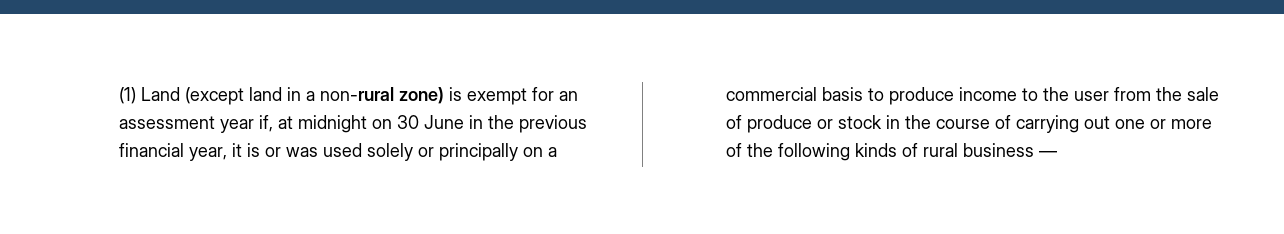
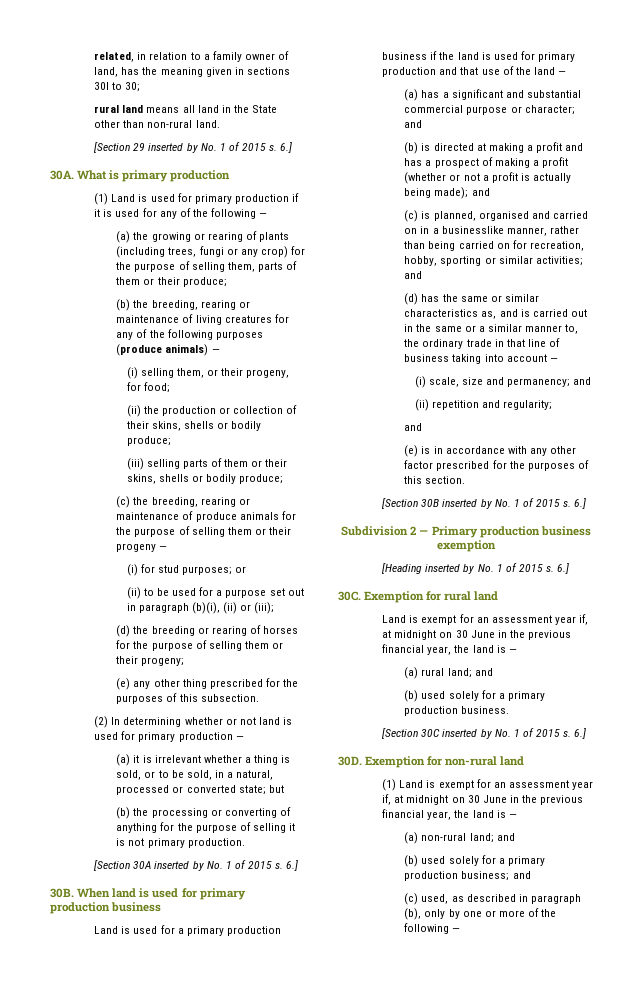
- (1) Land (except land in a non-rural zone) is exempt for an assessment year if, at midnight on 30 June in the previous financial year, it is or was used solely or principally on a commercial basis to produce income to the user from the sale of produce or stock in the course of carrying out one or more of the following kinds of rural business —
+ related, in relation to a family owner of land, has the meaning given in sections 30I to 30;
+ rural land means all land in the State other than non-rural land.
+ [Section 29 inserted by No. 1 of 2015 s. 6.]
+ 30A. What is primary production
+ (1) Land is used for primary production if it is used for any of the following —
+ (a) the growing or rearing of plants (including trees, fungi or any crop) for the purpose of selling them, parts of them or their produce;
+ (b) the breeding, rearing or maintenance of living creatures for any of the following purposes (produce animals) —
+ (i) selling them, or their progeny, for food;
+ (ii) the production or collection of their skins, shells or bodily produce;
+ (iii) selling parts of them or their skins, shells or bodily produce;
+ (c) the breeding, rearing or maintenance of produce animals for the purpose of selling them or their progeny —
+ (i) for stud purposes; or
+ (ii) to be used for a purpose set out in paragraph (b)(i), (ii) or (iii);
+ (d) the breeding or rearing of horses for the purpose of selling them or their progeny;
+ (e) any other thing prescribed for the purposes of this subsection.
+ (2) In determining whether or not land is used for primary production —
+ (a) it is irrelevant whether a thing is sold, or to be sold, in a natural, processed or converted state; but
+ (b) the processing or converting of anything for the purpose of selling it is not primary production.
+ [Section 30A inserted by No. 1 of 2015 s. 6.]
+ 30B. When land is used for primary production business
+ Land is used for a primary production business if the land is used for primary production and that use of the land —
+ (a) has a significant and substantial commercial purpose or character; and
+ (b) is directed at making a profit and has a prospect of making a profit (whether or not a profit is actually being made); and
+ (c) is planned, organised and carried on in a businesslike manner, rather than being carried on for recreation, hobby, sporting or similar activities; and
+ (d) has the same or similar characteristics as, and is carried out in the same or a similar manner to, the ordinary trade in that line of business taking into account —
+ (i) scale, size and permanency; and
+ (ii) repetition and regularity;
+ and
+ (e) is in accordance with any other factor prescribed for the purposes of this section.
+ [Section 30B inserted by No. 1 of 2015 s. 6.]
+ Subdivision 2 — Primary production business exemption
+ [Heading inserted by No. 1 of 2015 s. 6.]
+ 30C. Exemption for rural land
+ Land is exempt for an assessment year if, at midnight on 30 June in the previous financial year, the land is —
+ (a) rural land; and
+ (b) used solely for a primary production business.
+ [Section 30C inserted by No. 1 of 2015 s. 6.]
+ 30D. Exemption for non-rural land
+ (1) Land is exempt for an assessment year if, at midnight on 30 June in the previous financial year, the land is —
+ (a) non-rural land; and
+ (b) used solely for a primary production business; and
+ (c) used, as described in paragraph (b), only by one or more of the following —

